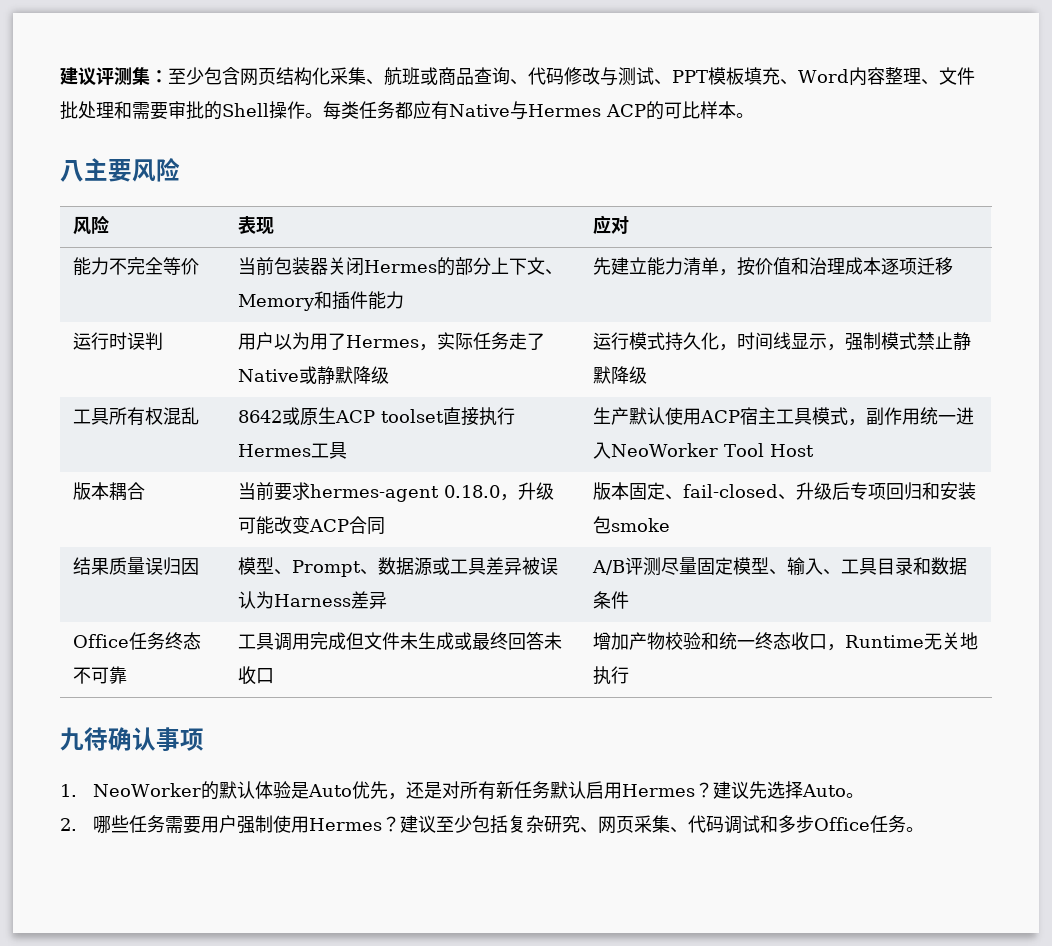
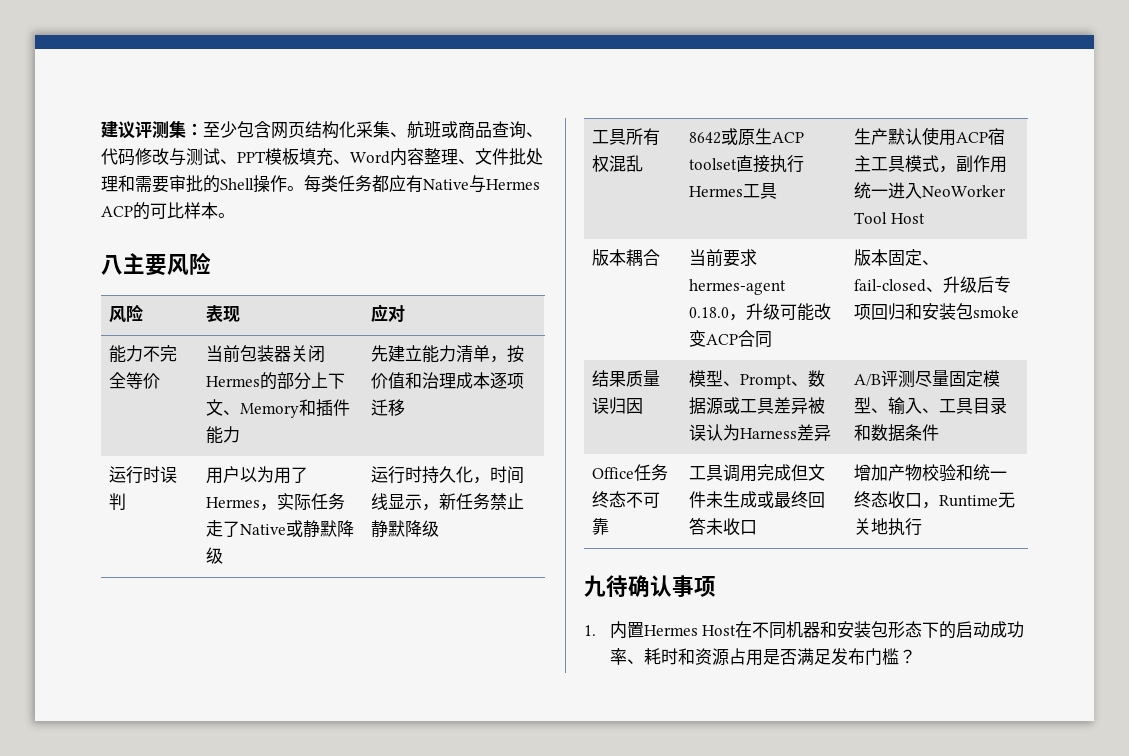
- 运行时误判 | 用户以为用了Hermes，实际任务走了Native或静默降级 | 运行模式持久化，时间线显示，强制模式禁止静默降级
+ 运行时误判 | 用户以为用了Hermes，实际任务走了Native或静默降级 | 运行时持久化，时间线显示，新任务禁止静默降级
- 1. NeoWorker的默认体验是Auto优先，还是对所有新任务默认启用Hermes？建议先选择Auto。
- 2.哪些任务需要用户强制使用Hermes？建议至少包括复杂研究、网页采集、代码调试和多步Office任务。
+ 1.内置Hermes Host在不同机器和安装包形态下的启动成功率、耗时和资源占用是否满足发布门槛？

